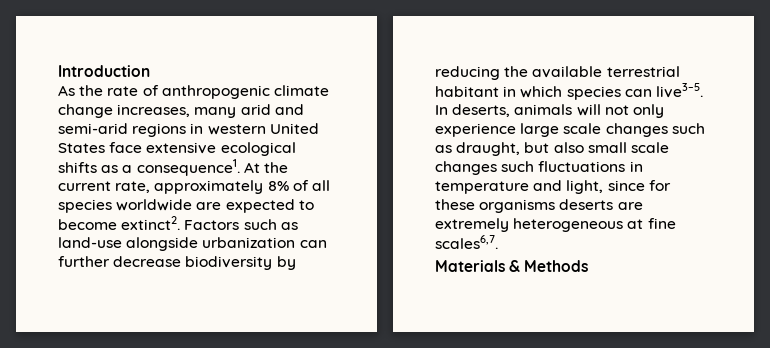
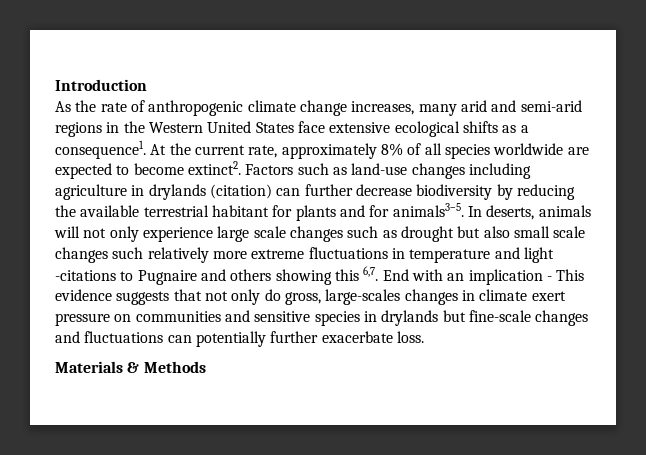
- As the rate of anthropogenic climate change increases, many arid and semi-arid regions in western United States face extensive ecological shifts as a consequence1.
+ As the rate of anthropogenic climate change increases, many arid and semi-arid regions in the Western United States face extensive ecological shifts as a consequence1.
- Factors such as land-use alongside urbanization can further decrease biodiversity by reducing the available terrestrial habitant in which species can live3–5.
+ Factors such as land-use changes including agriculture in drylands (citation) can further decrease biodiversity by reducing the available terrestrial habitant for plants and for animals3–5.
- In deserts, animals will not only experience large scale changes such as draught, but also small scale changes such fluctuations in temperature and light, since for these organisms deserts are extremely heterogeneous at fine scales6,7.
+ In deserts, animals will not only experience large scale changes such as drought but also small scale changes such relatively more extreme fluctuations in temperature and light -citations to Pugnaire and others showing this 6,7. End with an implication - This evidence suggests that not only do gross, large-scales changes in climate exert pressure on communities and sensitive species in drylands but fine-scale changes and fluctuations can potentially further exacerbate loss.

